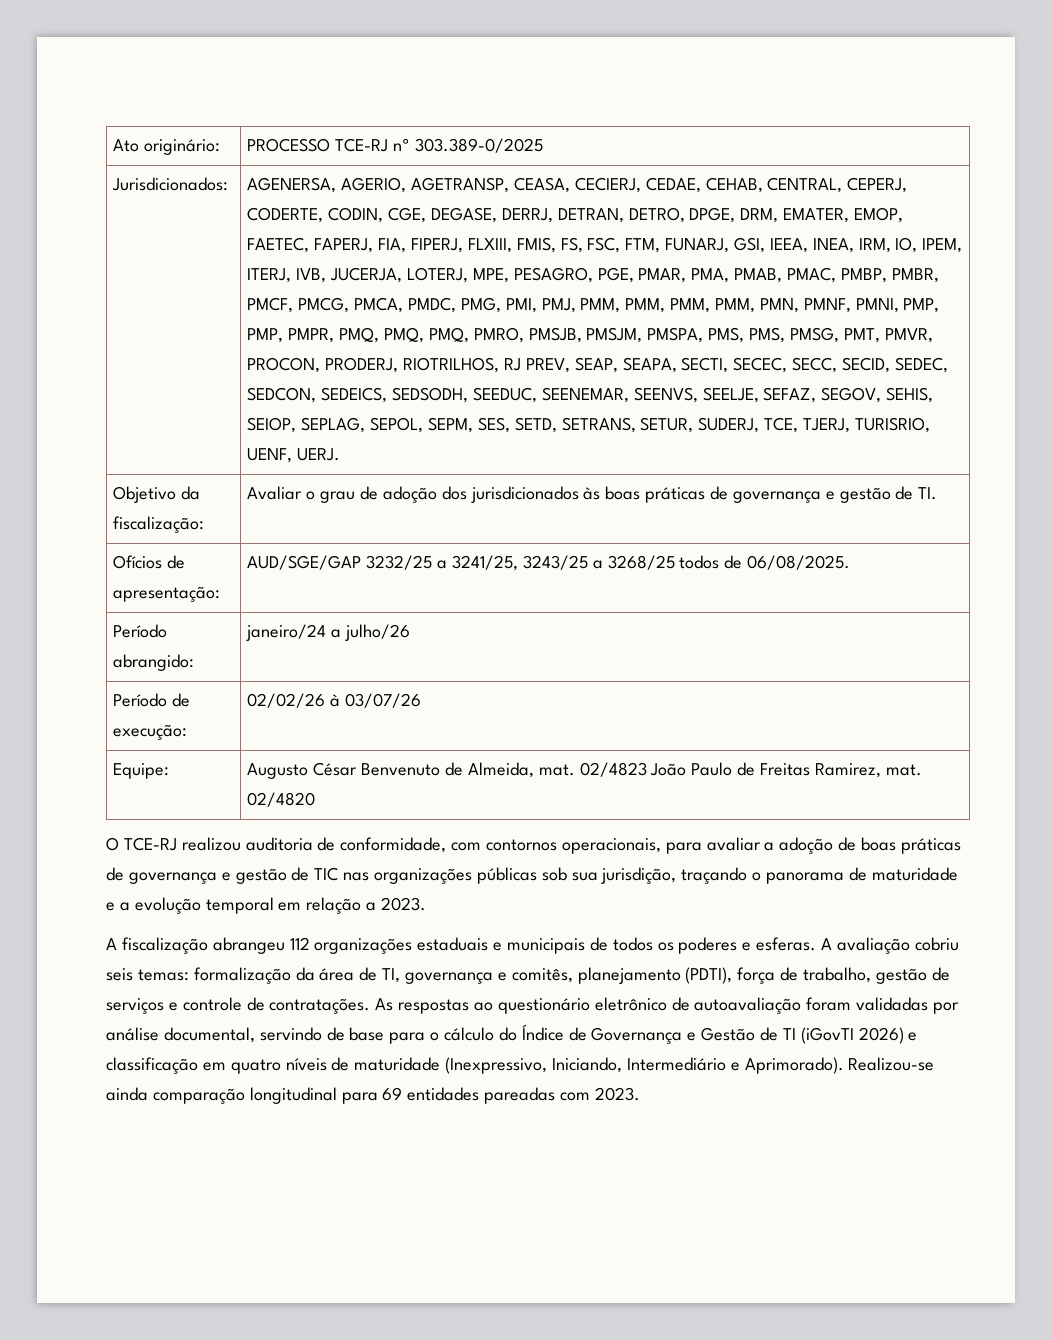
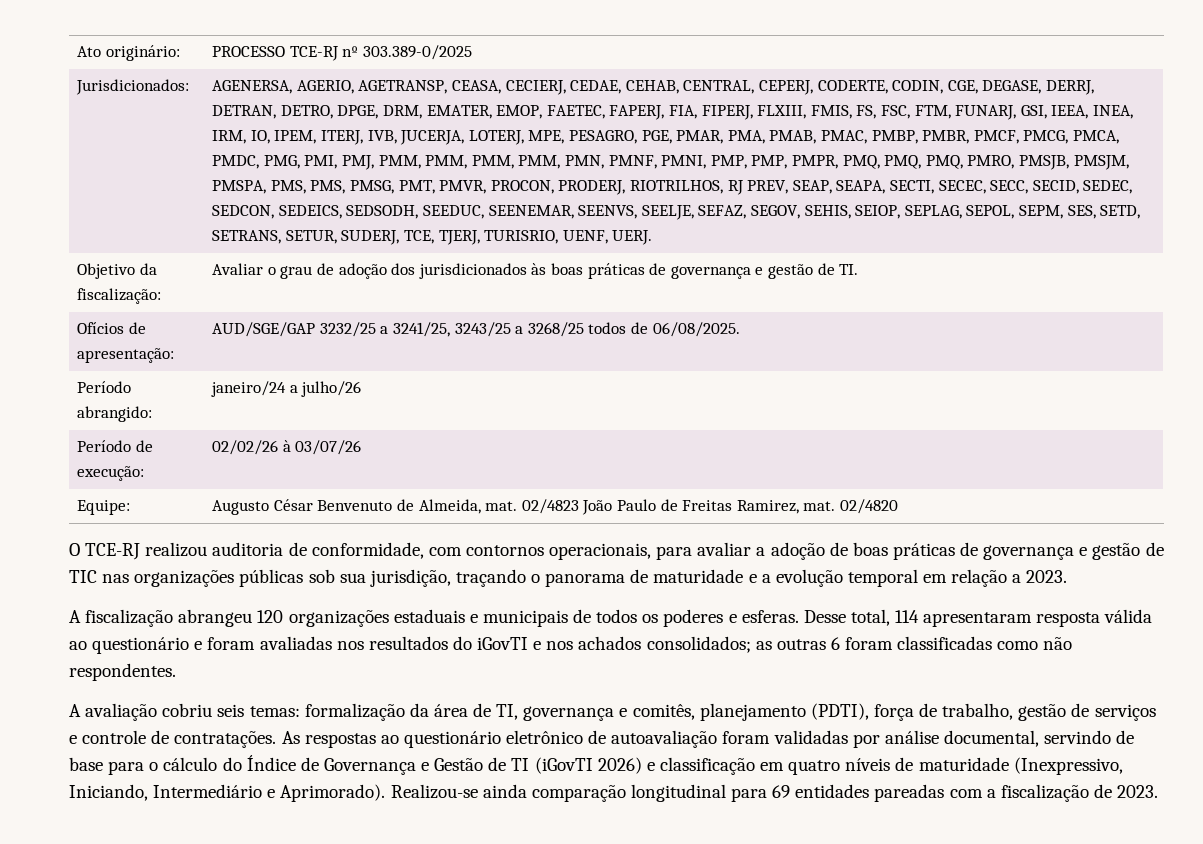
- A fiscalização abrangeu 112 organizações estaduais e municipais de todos os poderes e esferas. A avaliação cobriu seis temas: formalização da área de TI, governança e comitês, planejamento (PDTI), força de trabalho, gestão de serviços e controle de contratações.
+ A fiscalização abrangeu 120 organizações estaduais e municipais de todos os poderes e esferas. Desse total, 114 apresentaram resposta válida ao questionário e foram avaliadas nos resultados do iGovTI e nos achados consolidados; as outras 6 foram classificadas como não respondentes.
+ A avaliação cobriu seis temas: formalização da área de TI, governança e comitês, planejamento (PDTI), força de trabalho, gestão de serviços e controle de contratações.
- Realizou-se ainda comparação longitudinal para 69 entidades pareadas com 2023.
+ Realizou-se ainda comparação longitudinal para 69 entidades pareadas com a fiscalização de 2023.

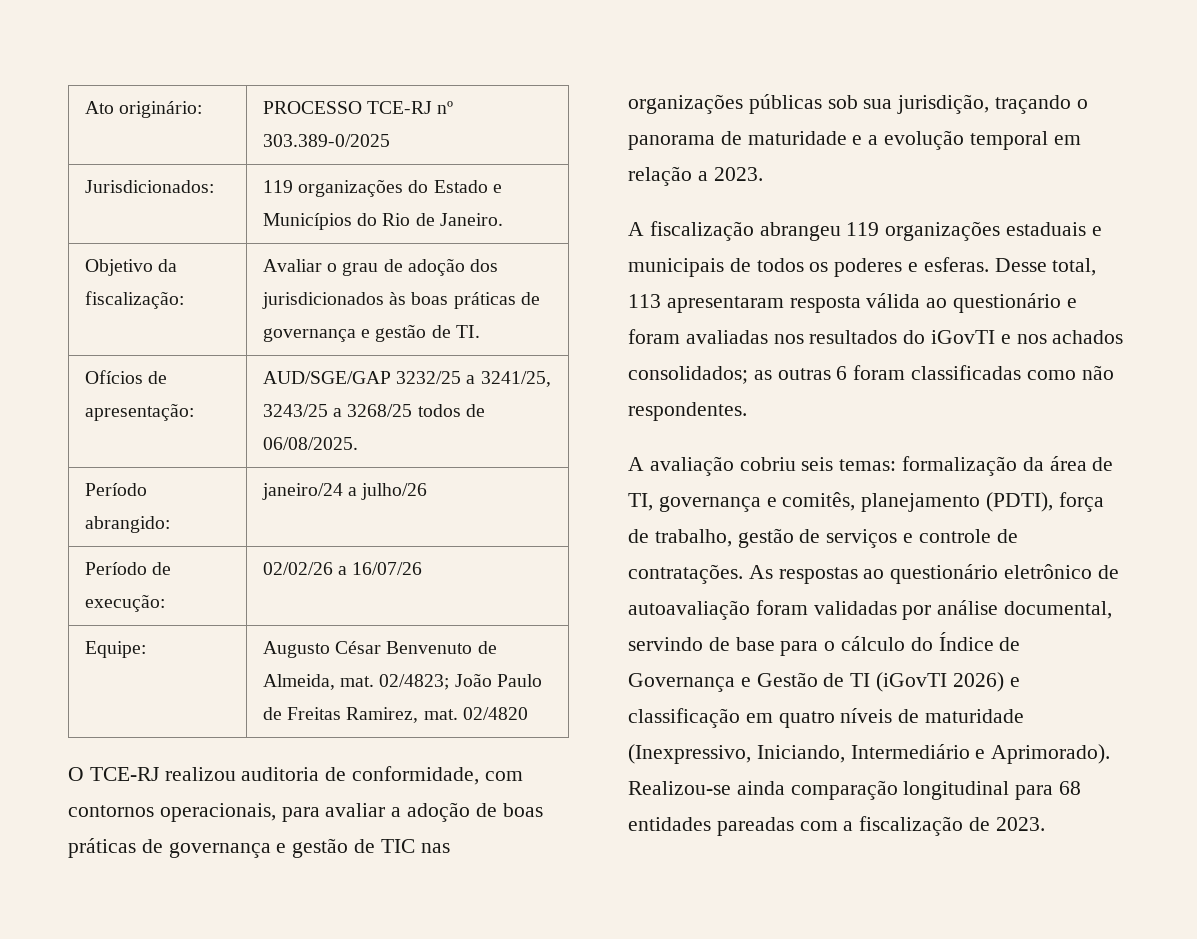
- AGENERSA, AGERIO, AGETRANSP, CEASA, CECIERJ, CEDAE, CEHAB, CENTRAL, CEPERJ, CODERTE, CODIN, CGE, DEGASE, DERRJ, DETRAN, DETRO, DPGE, DRM, EMATER, EMOP, FAETEC, FAPERJ, FIA, FIPERJ, FLXIII, FMIS, FS, FSC, FTM, FUNARJ, GSI, IEEA, INEA, IRM, IO, IPEM, ITERJ, IVB, JUCERJA, LOTERJ, MPE, PESAGRO, PGE, PMAR, PMA, PMAB, PMAC, PMBP, PMBR, PMCF, PMCG, PMCA, PMDC, PMG, PMI, PMJ, PMM, PMM, PMM, PMM, PMN, PMNF, PMNI, PMP, PMP, PMPR, PMQ, PMQ, PMQ, PMRO, PMSJB, PMSJM, PMSPA, PMS, PMS, PMSG, PMT, PMVR, PROCON, PRODERJ, RIOTRILHOS, RJ PREV, SEAP, SEAPA, SECTI, SECEC, SECC, SECID, SEDEC, SEDCON, SEDEICS, SEDSODH, SEEDUC, SEENEMAR, SEENVS, SEELJE, SEFAZ, SEGOV, SEHIS, SEIOP, SEPLAG, SEPOL, SEPM, SES, SETD, SETRANS, SETUR, SUDERJ, TCE, TJERJ, TURISRIO, UENF, UERJ.
+ 119 organizações do Estado e Municípios do Rio de Janeiro.
- Período de execução: | 02/02/26 à 03/07/26
+ Período de execução: | 02/02/26 a 16/07/26
- Equipe: | Augusto César Benvenuto de Almeida, mat. 02/4823 João Paulo de Freitas Ramirez, mat. 02/4820
+ Equipe: | Augusto César Benvenuto de Almeida, mat. 02/4823; João Paulo de Freitas Ramirez, mat. 02/4820
- A fiscalização abrangeu 120 organizações estaduais e municipais de todos os poderes e esferas.
+ A fiscalização abrangeu 119 organizações estaduais e municipais de todos os poderes e esferas.
- Desse total, 114 apresentaram resposta válida ao questionário e foram avaliadas nos resultados do iGovTI e nos achados consolidados; as outras 6 foram classificadas como não respondentes.
+ Desse total, 113 apresentaram resposta válida ao questionário e foram avaliadas nos resultados do iGovTI e nos achados consolidados; as outras 6 foram classificadas como não respondentes.
- Realizou-se ainda comparação longitudinal para 69 entidades pareadas com a fiscalização de 2023.
+ Realizou-se ainda comparação longitudinal para 68 entidades pareadas com a fiscalização de 2023.

